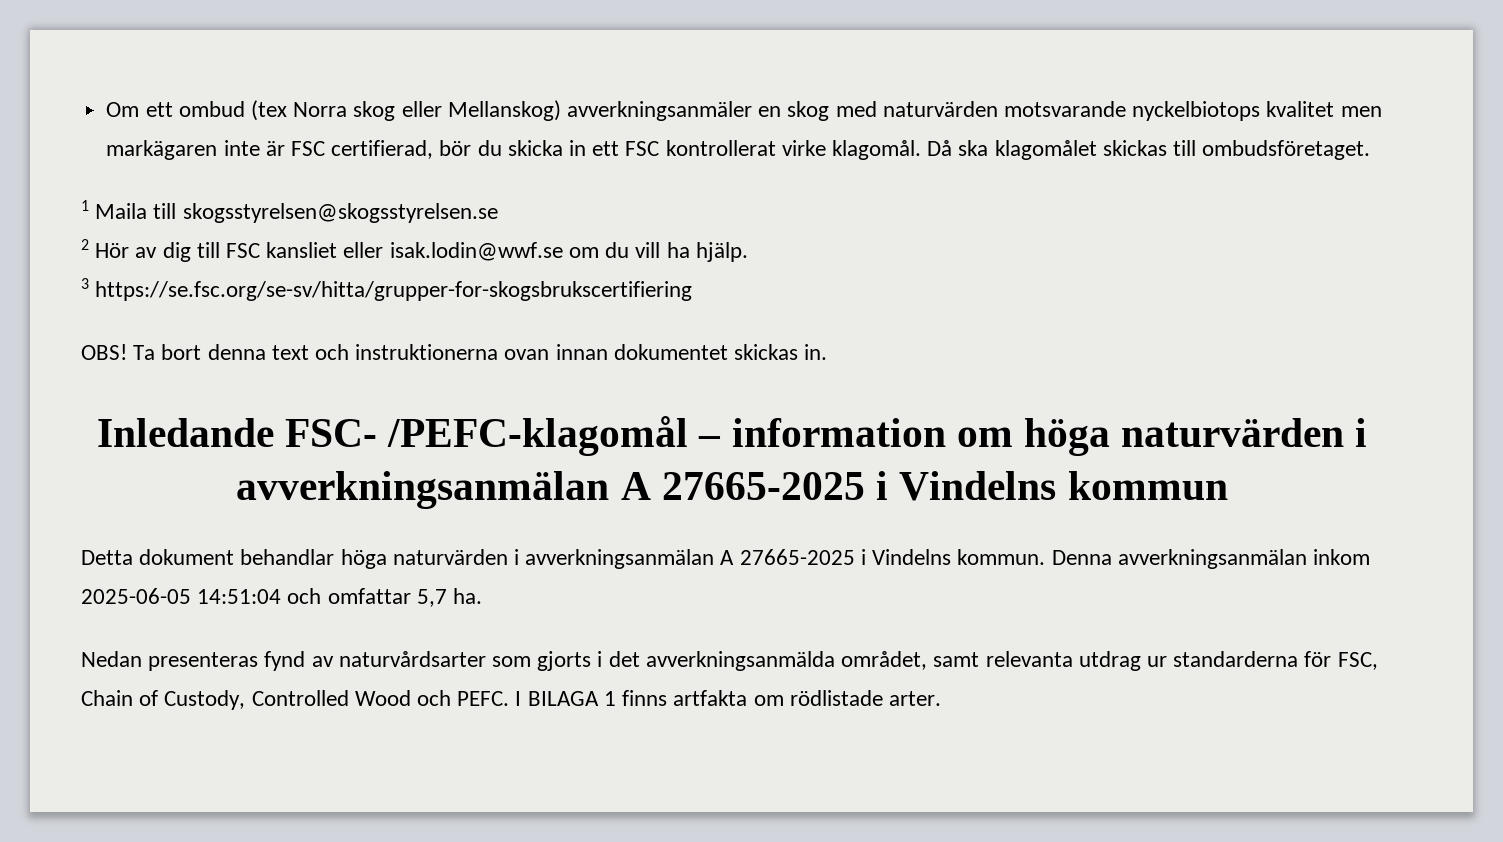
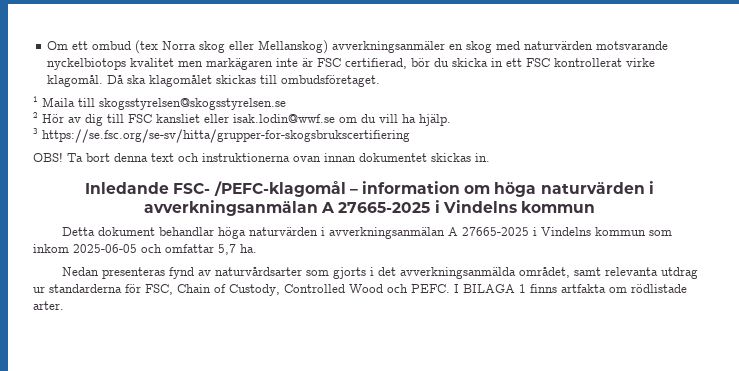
- Detta dokument behandlar höga naturvärden i avverkningsanmälan A 27665-2025 i Vindelns kommun. Denna avverkningsanmälan inkom 2025-06-05 14:51:04 och omfattar 5,7 ha.
+ Detta dokument behandlar höga naturvärden i avverkningsanmälan A 27665-2025 i Vindelns kommun som inkom 2025-06-05 och omfattar 5,7 ha.

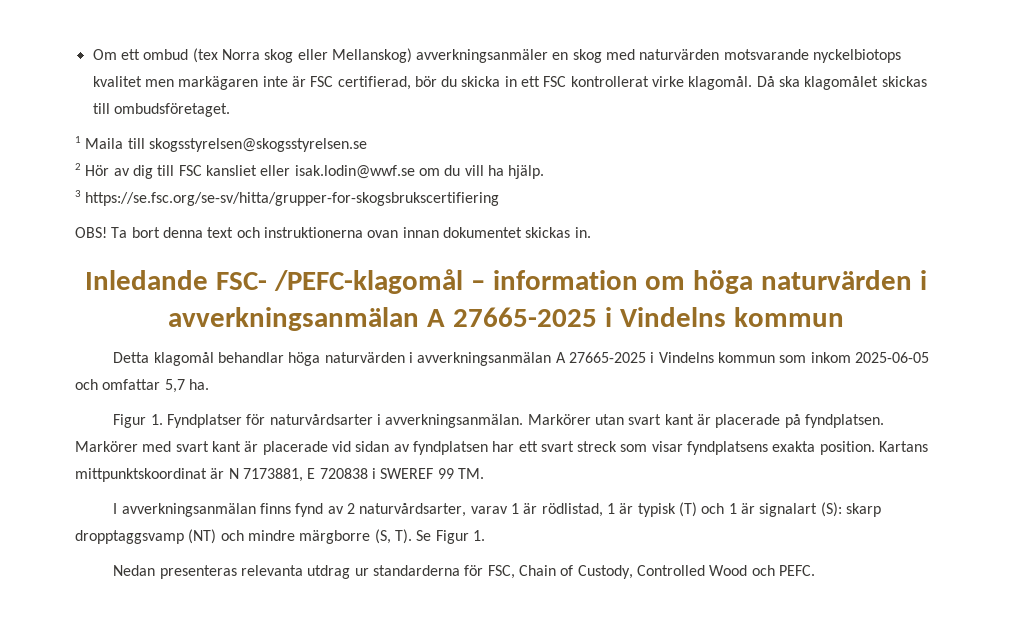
- Detta dokument behandlar höga naturvärden i avverkningsanmälan A 27665-2025 i Vindelns kommun som inkom 2025-06-05 och omfattar 5,7 ha.
+ Detta klagomål behandlar höga naturvärden i avverkningsanmälan A 27665-2025 i Vindelns kommun som inkom 2025-06-05 och omfattar 5,7 ha.
- Nedan presenteras fynd av naturvårdsarter som gjorts i det avverkningsanmälda området, samt relevanta utdrag ur standarderna för FSC, Chain of Custody, Controlled Wood och PEFC. I BILAGA 1 finns artfakta om rödlistade arter.
+ Figur 1. Fyndplatser för naturvårdsarter i avverkningsanmälan. Markörer utan svart kant är placerade på fyndplatsen. Markörer med svart kant är placerade vid sidan av fyndplatsen har ett svart streck som visar fyndplatsens exakta position. Kartans mittpunktskoordinat är N 7173881, E 720838 i SWEREF 99 TM.
+ I avverkningsanmälan finns fynd av 2 naturvårdsarter, varav 1 är rödlistad, 1 är typisk (T) och 1 är signalart (S): skarp dropptaggsvamp (NT) och mindre märgborre (S, T). Se Figur 1.
+ Nedan presenteras relevanta utdrag ur standarderna för FSC, Chain of Custody, Controlled Wood och PEFC.

